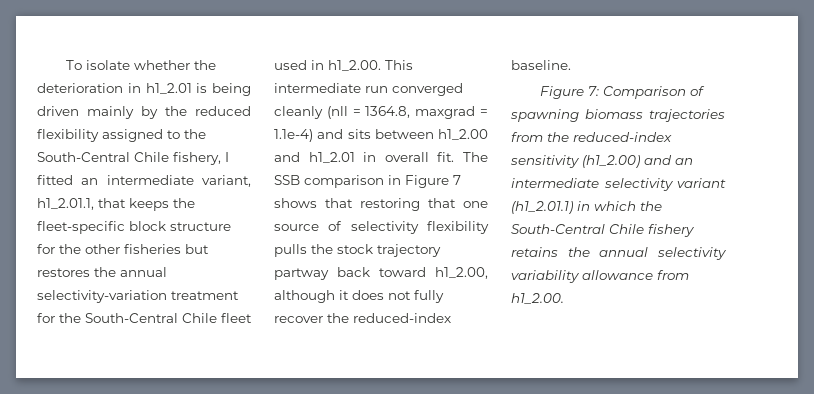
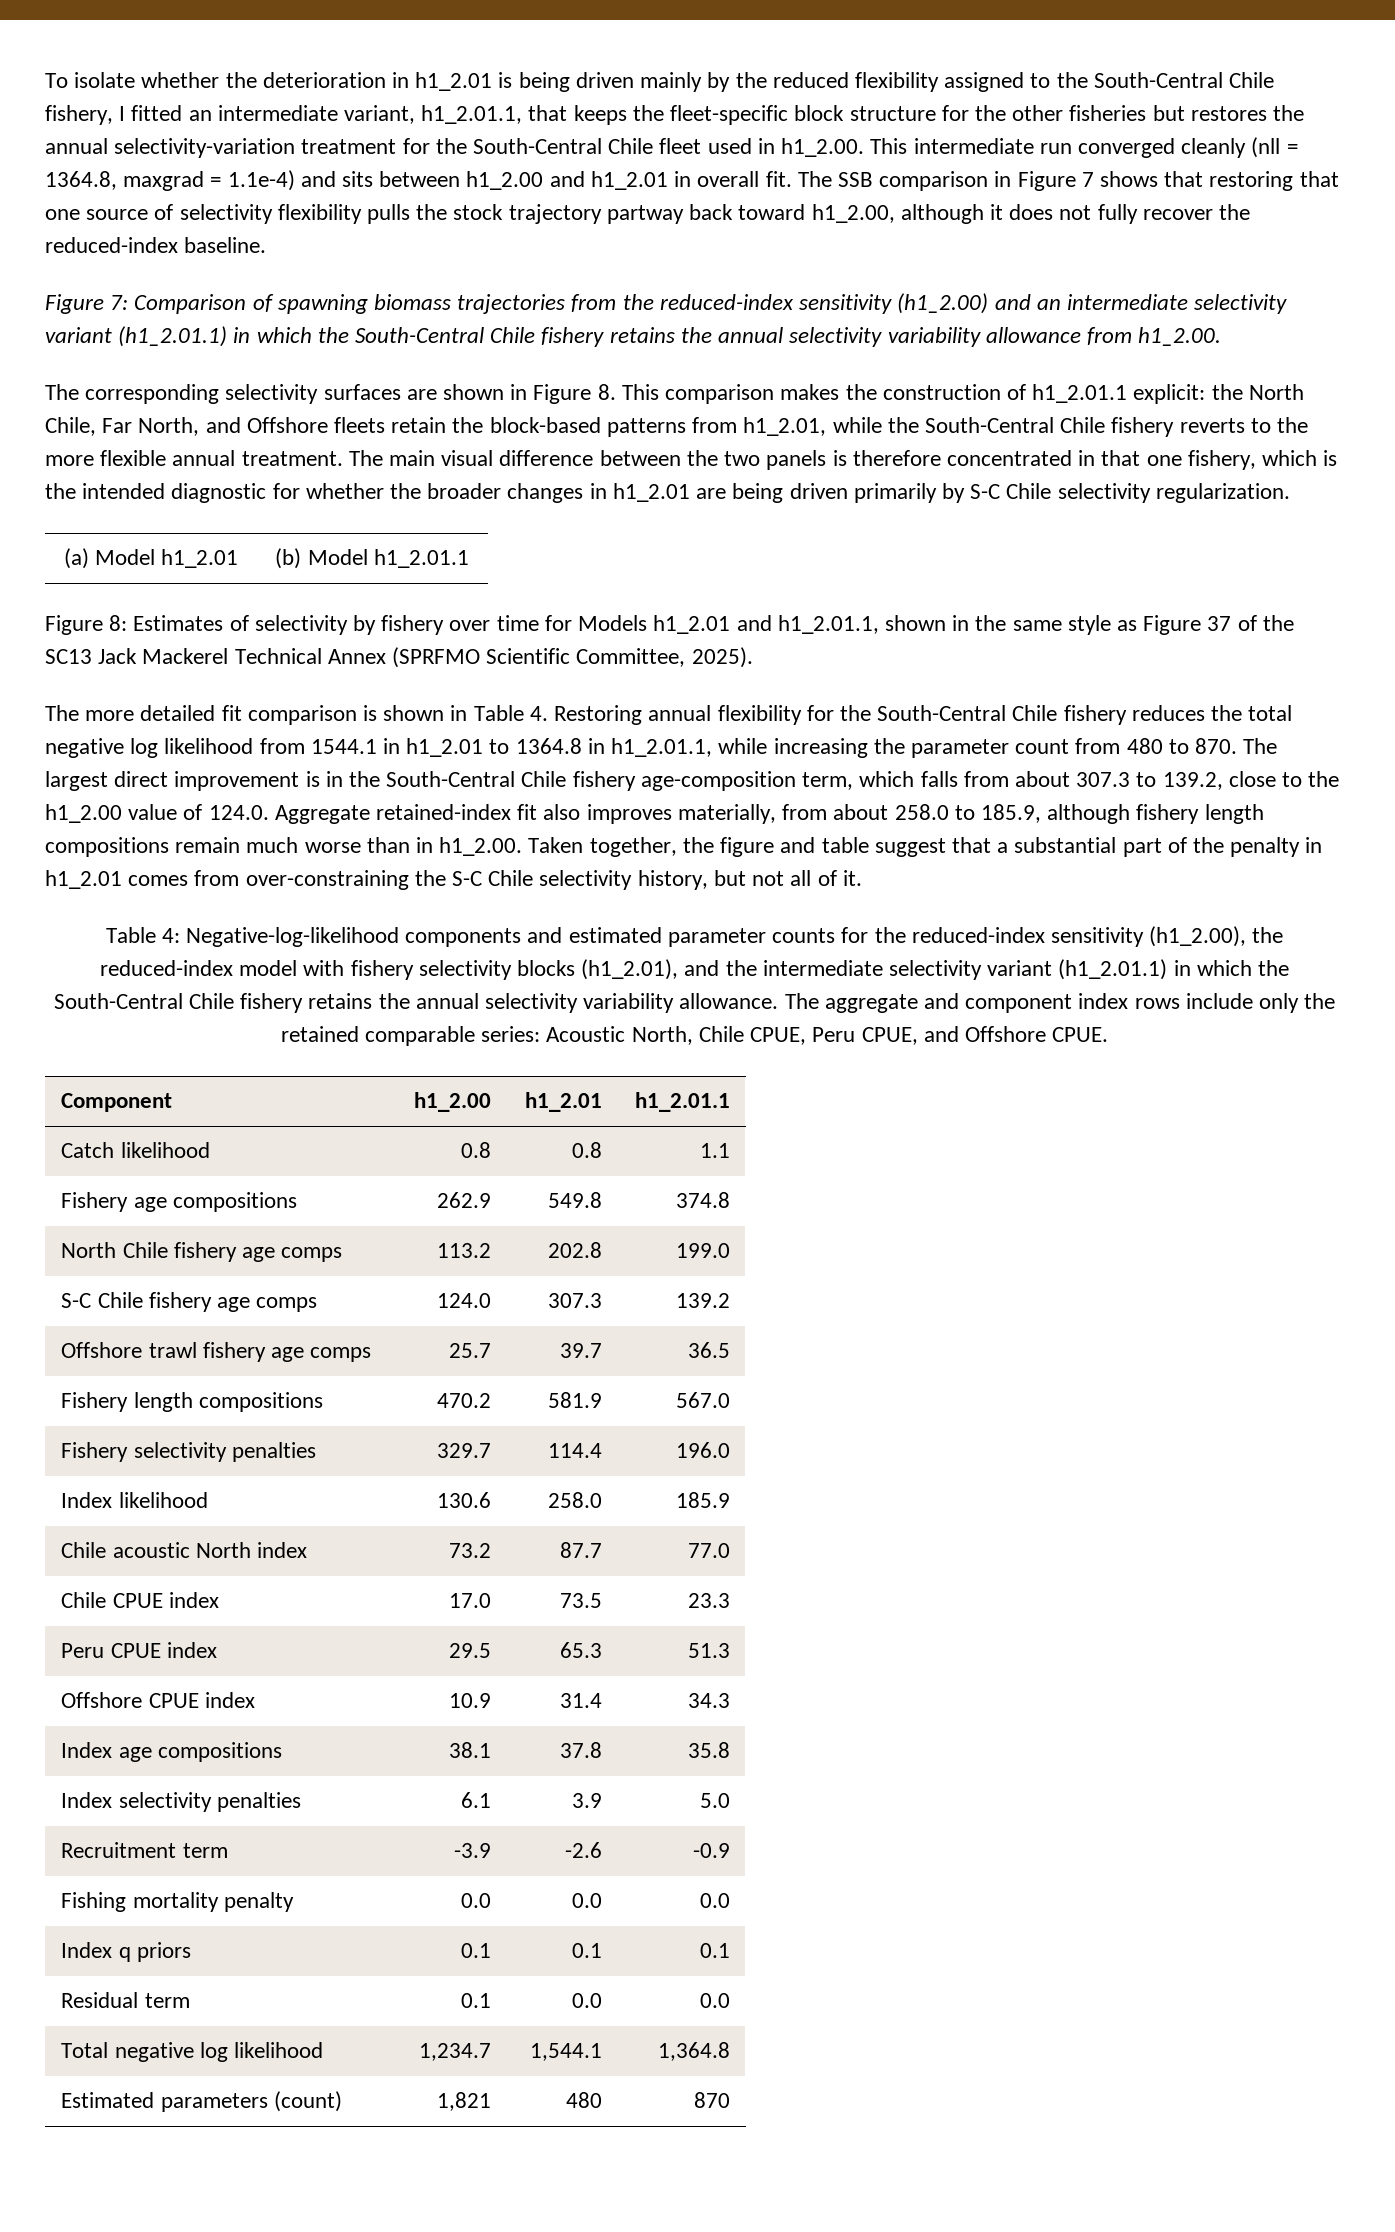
+ The corresponding selectivity surfaces are shown in Figure 8. This comparison makes the construction of h1_2.01.1 explicit: the North Chile, Far North, and Offshore fleets retain the block-based patterns from h1_2.01, while the South-Central Chile fishery reverts to the more flexible annual treatment. The main visual difference between the two panels is therefore concentrated in that one fishery, which is the intended diagnostic for whether the broader changes in h1_2.01 are being driven primarily by S-C Chile selectivity regularization.
+ (a) Model h1_2.01 | (b) Model h1_2.01.1
+ Figure 8: Estimates of selectivity by fishery over time for Models h1_2.01 and h1_2.01.1, shown in the same style as Figure 37 of the SC13 Jack Mackerel Technical Annex (SPRFMO Scientific Committee, 2025).
+ The more detailed fit comparison is shown in Table 4. Restoring annual flexibility for the South-Central Chile fishery reduces the total negative log likelihood from 1544.1 in h1_2.01 to 1364.8 in h1_2.01.1, while increasing the parameter count from 480 to 870. The largest direct improvement is in the South-Central Chile fishery age-composition term, which falls from about 307.3 to 139.2, close to the h1_2.00 value of 124.0. Aggregate retained-index fit also improves materially, from about 258.0 to 185.9, although fishery length compositions remain much worse than in h1_2.00. Taken together, the figure and table suggest that a substantial part of the penalty in h1_2.01 comes from over-constraining the S-C Chile selectivity history, but not all of it.
+ Table 4: Negative-log-likelihood components and estimated parameter counts for the reduced-index sensitivity (h1_2.00), the reduced-index model with fishery selectivity blocks (h1_2.01), and the intermediate selectivity variant (h1_2.01.1) in which the South-Central Chile fishery retains the annual selectivity variability allowance. The aggregate and component index rows include only the retained comparable series: Acoustic North, Chile CPUE, Peru CPUE, and Offshore CPUE.
+ Component | h1_2.00 | h1_2.01 | h1_2.01.1
+ Catch likelihood | 0.8 | 0.8 | 1.1
+ Fishery age compositions | 262.9 | 549.8 | 374.8
+ North Chile fishery age comps | 113.2 | 202.8 | 199.0
+ S-C Chile fishery age comps | 124.0 | 307.3 | 139.2
+ Offshore trawl fishery age comps | 25.7 | 39.7 | 36.5
+ Fishery length compositions | 470.2 | 581.9 | 567.0
+ Fishery selectivity penalties | 329.7 | 114.4 | 196.0
+ Index likelihood | 130.6 | 258.0 | 185.9
+ Chile acoustic North index | 73.2 | 87.7 | 77.0
+ Chile CPUE index | 17.0 | 73.5 | 23.3
+ Peru CPUE index | 29.5 | 65.3 | 51.3
+ Offshore CPUE index | 10.9 | 31.4 | 34.3
+ Index age compositions | 38.1 | 37.8 | 35.8
+ Index selectivity penalties | 6.1 | 3.9 | 5.0
+ Recruitment term | -3.9 | -2.6 | -0.9
+ Fishing mortality penalty | 0.0 | 0.0 | 0.0
+ Index q priors | 0.1 | 0.1 | 0.1
+ Residual term | 0.1 | 0.0 | 0.0
+ Total negative log likelihood | 1,234.7 | 1,544.1 | 1,364.8
+ Estimated parameters (count) | 1,821 | 480 | 870

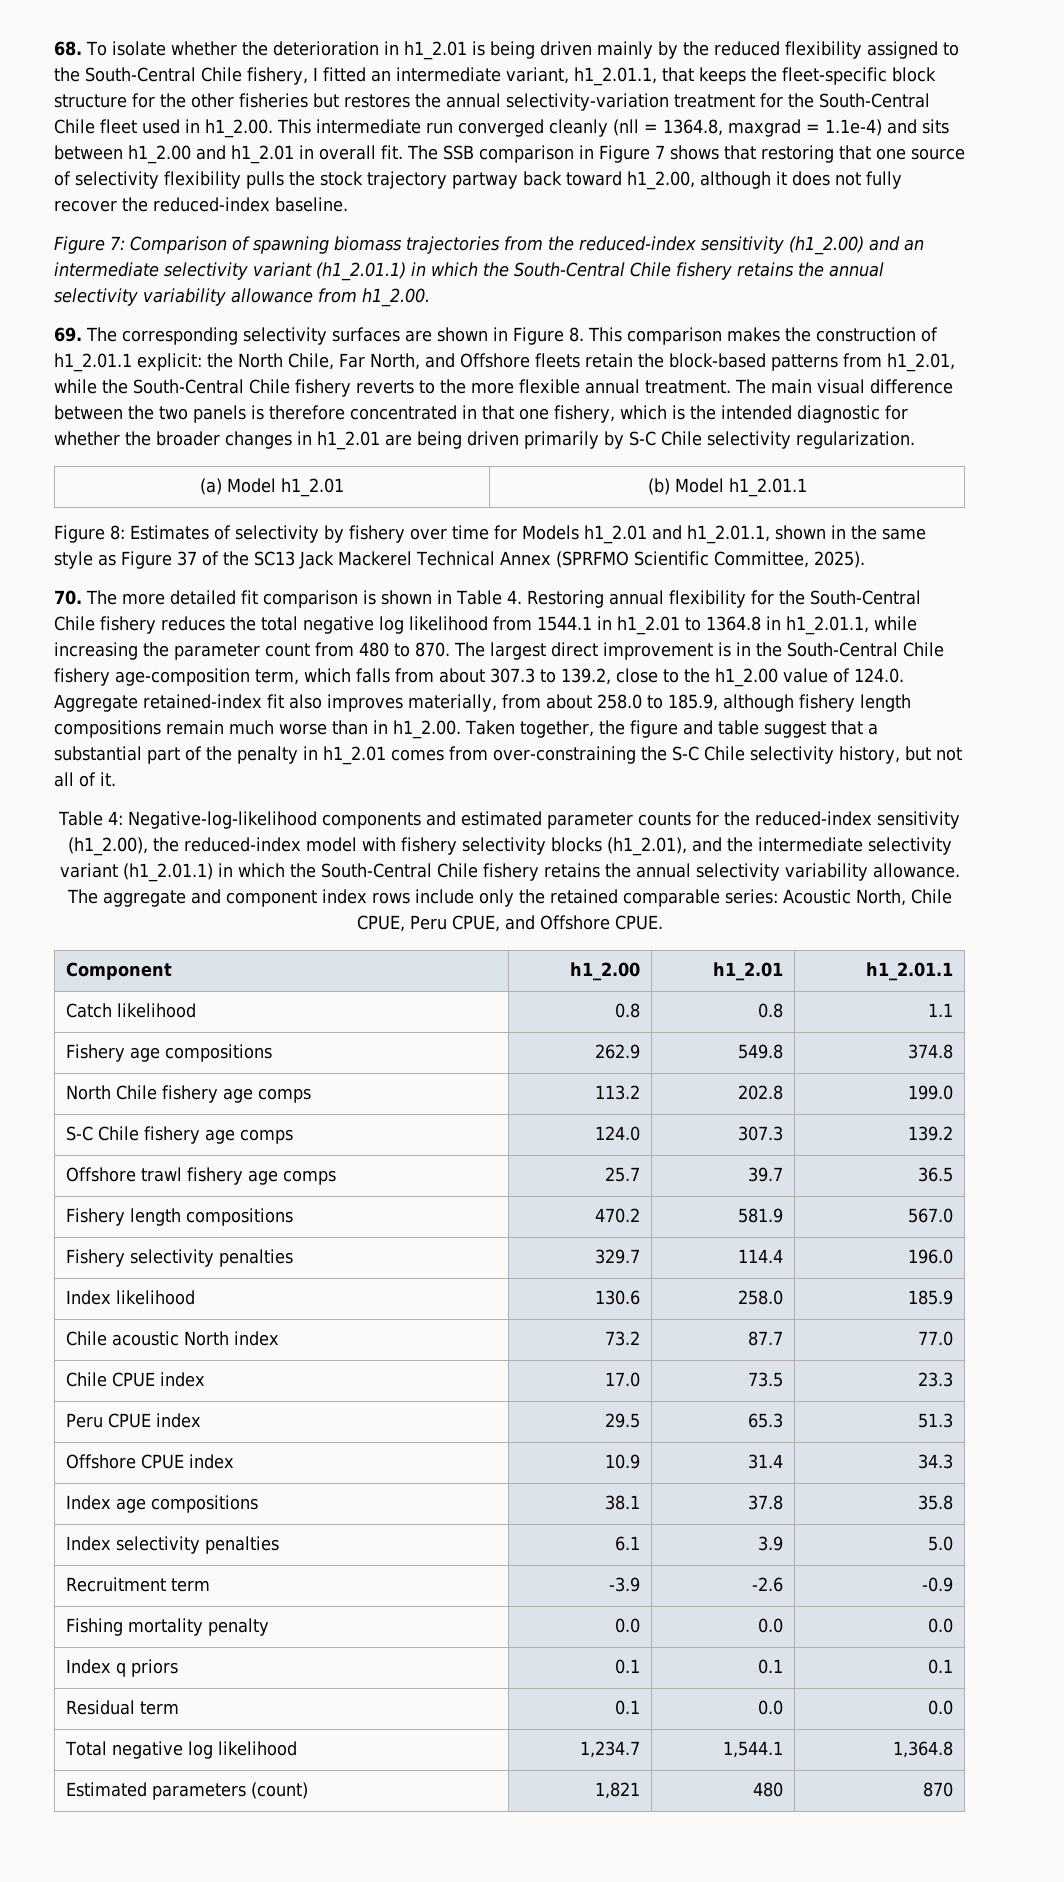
- To isolate whether the deterioration in h1_2.01 is being driven mainly by the reduced flexibility assigned to the South-Central Chile fishery, I fitted an intermediate variant, h1_2.01.1, that keeps the fleet-specific block structure for the other fisheries but restores the annual selectivity-variation treatment for the South-Central Chile fleet used in h1_2.00. This intermediate run converged cleanly (nll = 1364.8, maxgrad = 1.1e-4) and sits between h1_2.00 and h1_2.01 in overall fit.
+ 68. To isolate whether the deterioration in h1_2.01 is being driven mainly by the reduced flexibility assigned to the South-Central Chile fishery, I fitted an intermediate variant, h1_2.01.1, that keeps the fleet-specific block structure for the other fisheries but restores the annual selectivity-variation treatment for the South-Central Chile fleet used in h1_2.00. This intermediate run converged cleanly (nll = 1364.8, maxgrad = 1.1e-4) and sits between h1_2.00 and h1_2.01 in overall fit.
- The corresponding selectivity surfaces are shown in Figure 8. This comparison makes the construction of h1_2.01.1 explicit: the North Chile, Far North, and Offshore fleets retain the block-based patterns from h1_2.01, while the South-Central Chile fishery reverts to the more flexible annual treatment.
+ 69. The corresponding selectivity surfaces are shown in Figure 8. This comparison makes the construction of h1_2.01.1 explicit: the North Chile, Far North, and Offshore fleets retain the block-based patterns from h1_2.01, while the South-Central Chile fishery reverts to the more flexible annual treatment.
- The more detailed fit comparison is shown in Table 4. Restoring annual flexibility for the South-Central Chile fishery reduces the total negative log likelihood from 1544.1 in h1_2.01 to 1364.8 in h1_2.01.1, while increasing the parameter count from 480 to 870. The largest direct improvement is in the South-Central Chile fishery age-composition term, which falls from about 307.3 to 139.2, close to the h1_2.00 value of 124.0. Aggregate retained-index fit also improves materially, from about 258.0 to 185.9, although fishery length compositions remain much worse than in h1_2.00. Taken together, the figure and table suggest that a substantial part of the penalty in h1_2.01 comes from over-constraining the S-C Chile selectivity history, but not all of it.
+ 70. The more detailed fit comparison is shown in Table 4. Restoring annual flexibility for the South-Central Chile fishery reduces the total negative log likelihood from 1544.1 in h1_2.01 to 1364.8 in h1_2.01.1, while increasing the parameter count from 480 to 870. The largest direct improvement is in the South-Central Chile fishery age-composition term, which falls from about 307.3 to 139.2, close to the h1_2.00 value of 124.0. Aggregate retained-index fit also improves materially, from about 258.0 to 185.9, although fishery length compositions remain much worse than in h1_2.00. Taken together, the figure and table suggest that a substantial part of the penalty in h1_2.01 comes from over-constraining the S-C Chile selectivity history, but not all of it.

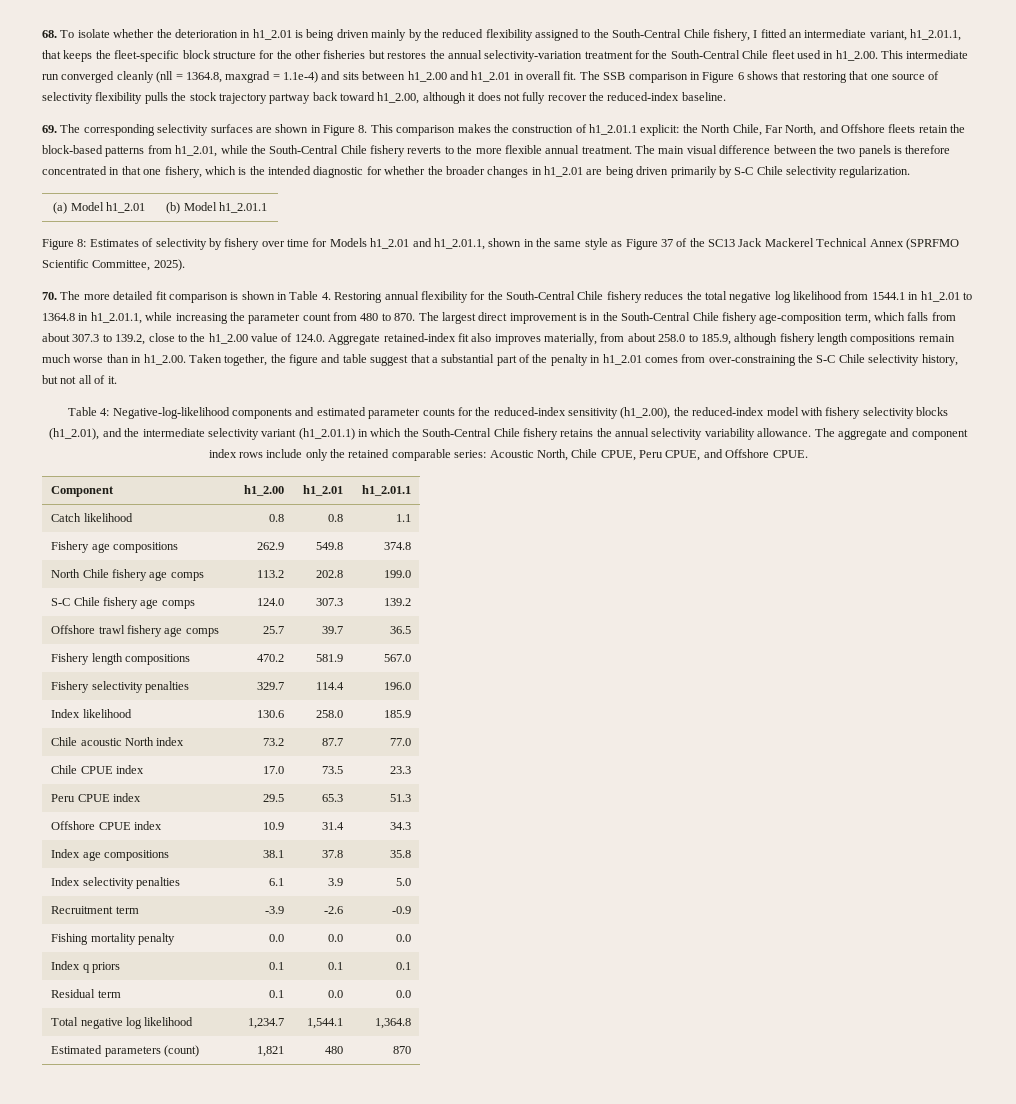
- The SSB comparison in Figure 7 shows that restoring that one source of selectivity flexibility pulls the stock trajectory partway back toward h1_2.00, although it does not fully recover the reduced-index baseline.
+ The SSB comparison in Figure 6 shows that restoring that one source of selectivity flexibility pulls the stock trajectory partway back toward h1_2.00, although it does not fully recover the reduced-index baseline.
- Figure 7: Comparison of spawning biomass trajectories from the reduced-index sensitivity (h1_2.00) and an intermediate selectivity variant (h1_2.01.1) in which the South-Central Chile fishery retains the annual selectivity variability allowance from h1_2.00.

